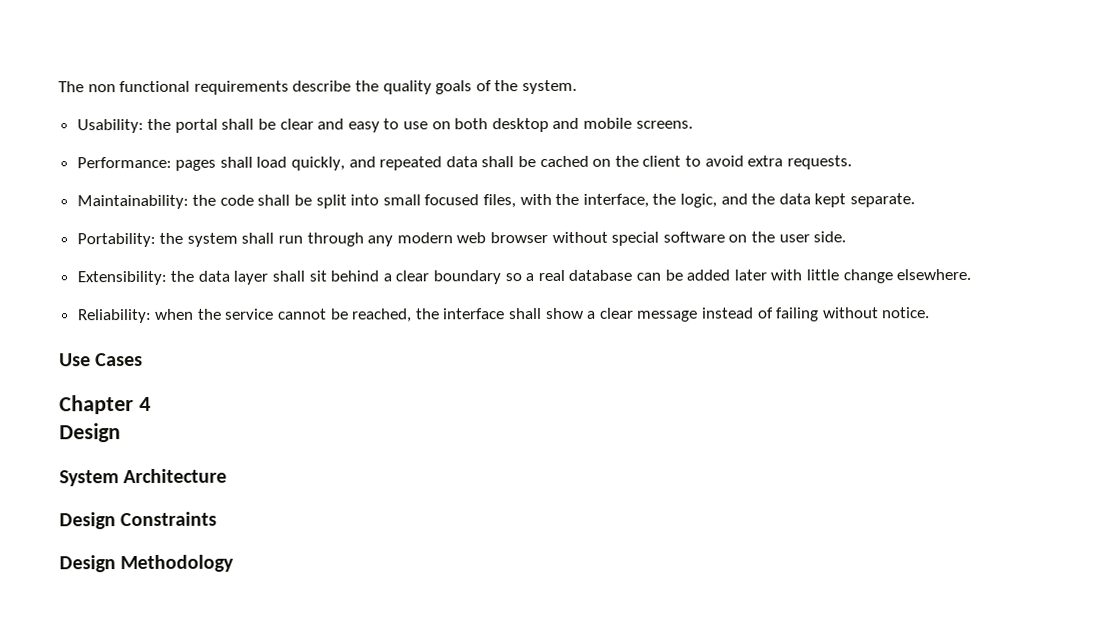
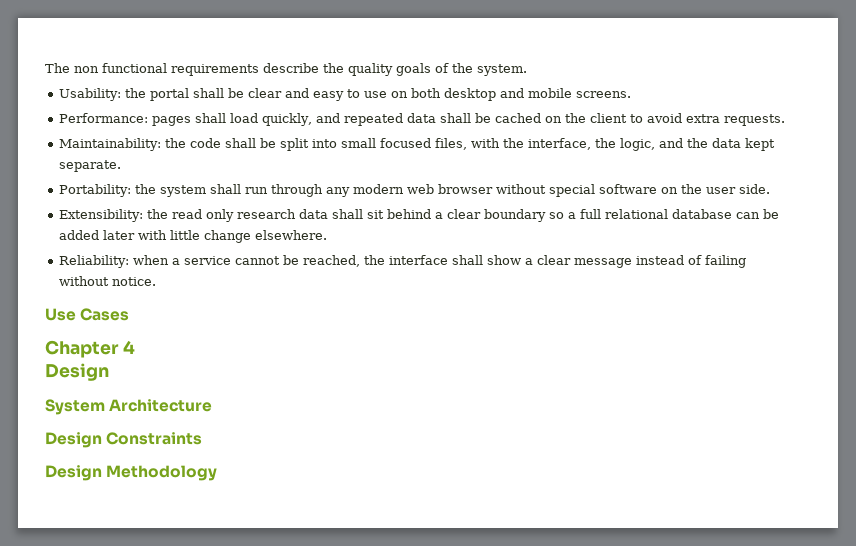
- Extensibility: the data layer shall sit behind a clear boundary so a real database can be added later with little change elsewhere.
+ Extensibility: the read only research data shall sit behind a clear boundary so a full relational database can be added later with little change elsewhere.
- Reliability: when the service cannot be reached, the interface shall show a clear message instead of failing without notice.
+ Reliability: when a service cannot be reached, the interface shall show a clear message instead of failing without notice.

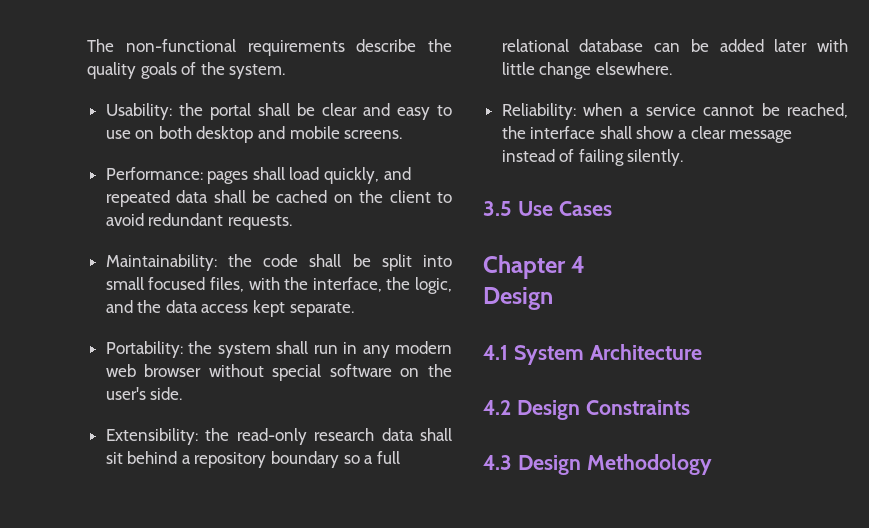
- The non functional requirements describe the quality goals of the system.
+ The non-functional requirements describe the quality goals of the system.
- Performance: pages shall load quickly, and repeated data shall be cached on the client to avoid extra requests.
+ Performance: pages shall load quickly, and repeated data shall be cached on the client to avoid redundant requests.
- Maintainability: the code shall be split into small focused files, with the interface, the logic, and the data kept separate.
+ Maintainability: the code shall be split into small focused files, with the interface, the logic, and the data access kept separate.
- Portability: the system shall run through any modern web browser without special software on the user side.
+ Portability: the system shall run in any modern web browser without special software on the user's side.
- Extensibility: the read only research data shall sit behind a clear boundary so a full relational database can be added later with little change elsewhere.
+ Extensibility: the read-only research data shall sit behind a repository boundary so a full relational database can be added later with little change elsewhere.
- Reliability: when a service cannot be reached, the interface shall show a clear message instead of failing without notice.
- Use Cases
+ Reliability: when a service cannot be reached, the interface shall show a clear message instead of failing silently.
+ 3.5 Use Cases
- System Architecture
+ 4.1 System Architecture
- Design Constraints
+ 4.2 Design Constraints
- Design Methodology
+ 4.3 Design Methodology

